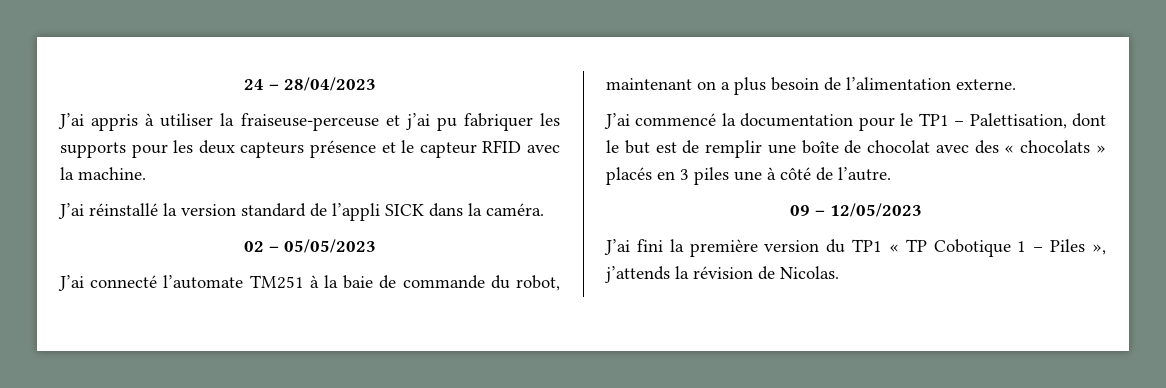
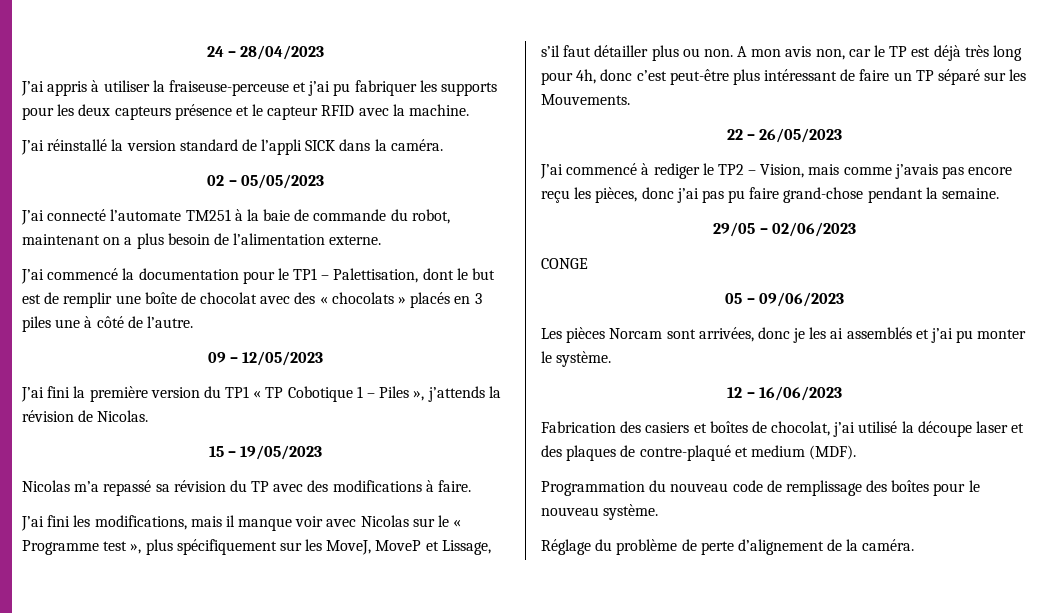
+ 15 – 19/05/2023
+ Nicolas m’a repassé sa révision du TP avec des modifications à faire.
+ J’ai fini les modifications, mais il manque voir avec Nicolas sur le « Programme test », plus spécifiquement sur les MoveJ, MoveP et Lissage, s’il faut détailler plus ou non. A mon avis non, car le TP est déjà très long pour 4h, donc c’est peut-être plus intéressant de faire un TP séparé sur les Mouvements.
+ 22 – 26/05/2023
+ J’ai commencé à rediger le TP2 – Vision, mais comme j’avais pas encore reçu les pièces, donc j’ai pas pu faire grand-chose pendant la semaine.
+ 29/05 – 02/06/2023
+ CONGE
+ 05 – 09/06/2023
+ Les pièces Norcam sont arrivées, donc je les ai assemblés et j’ai pu monter le système.
+ 12 – 16/06/2023
+ Fabrication des casiers et boîtes de chocolat, j’ai utilisé la découpe laser et des plaques de contre-plaqué et medium (MDF).
+ Programmation du nouveau code de remplissage des boîtes pour le nouveau système.
+ Réglage du problème de perte d’alignement de la caméra.

